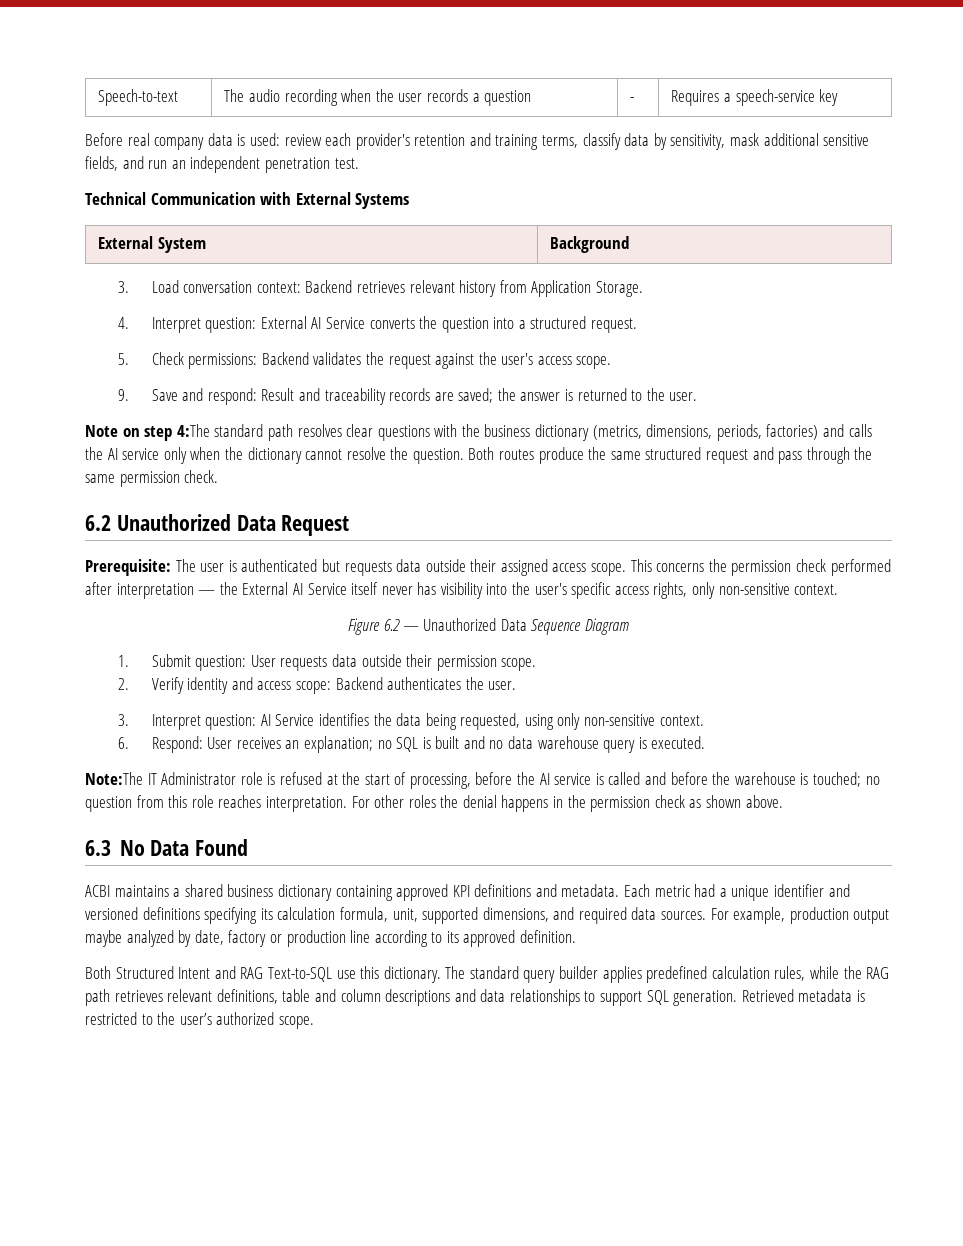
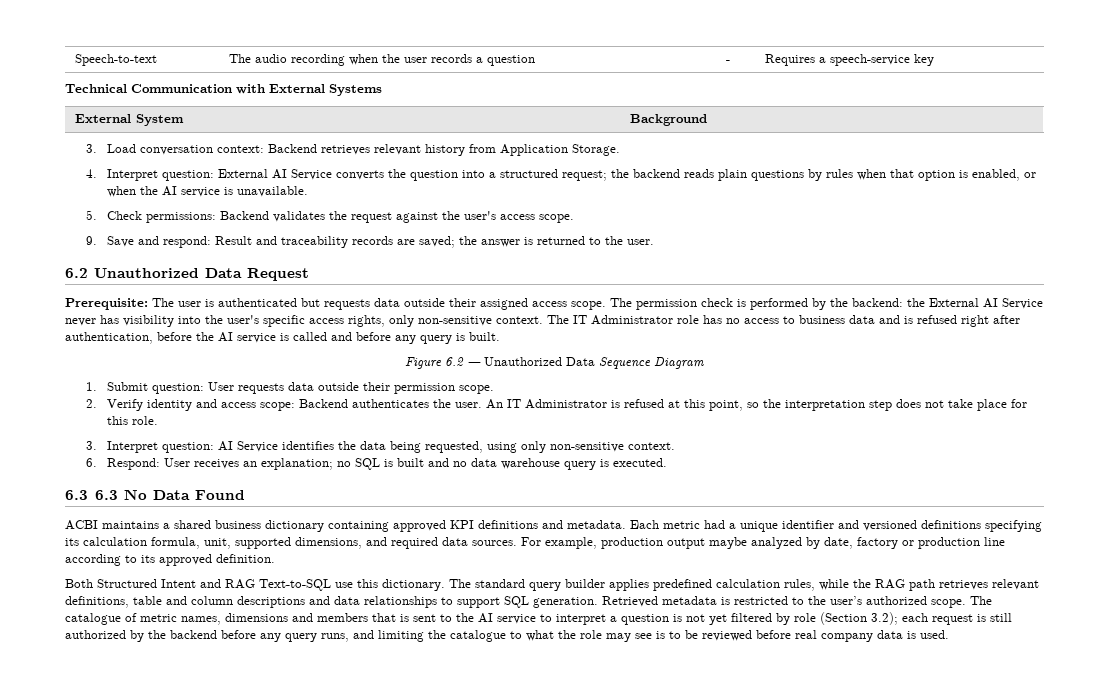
- Before real company data is used: review each provider's retention and training terms, classify data by sensitivity, mask additional sensitive fields, and run an independent penetration test.
- 4. Interpret question: External AI Service converts the question into a structured request.
+ 4. Interpret question: External AI Service converts the question into a structured request; the backend reads plain questions by rules when that option is enabled, or when the AI service is unavailable.
- Note on step 4:The standard path resolves clear questions with the business dictionary (metrics, dimensions, periods, factories) and calls the AI service only when the dictionary cannot resolve the question. Both routes produce the same structured request and pass through the same permission check.
- This concerns the permission check performed after interpretation — the External AI Service itself never has visibility into the user's specific access rights, only non-sensitive context.
+ The permission check is performed by the backend: the External AI Service never has visibility into the user's specific access rights, only non-sensitive context. The IT Administrator role has no access to business data and is refused right after authentication, before the AI service is called and before any query is built.
+ An IT Administrator is refused at this point, so the interpretation step does not take place for this role.
- Note:The IT Administrator role is refused at the start of processing, before the AI service is called and before the warehouse is touched; no question from this role reaches interpretation. For other roles the denial happens in the permission check as shown above.
- 6.3 No Data Found
+ 6.3 6.3 No Data Found
+ The catalogue of metric names, dimensions and members that is sent to the AI service to interpret a question is not yet filtered by role (Section 3.2); each request is still authorized by the backend before any query runs, and limiting the catalogue to what the role may see is to be reviewed before real company data is used.

